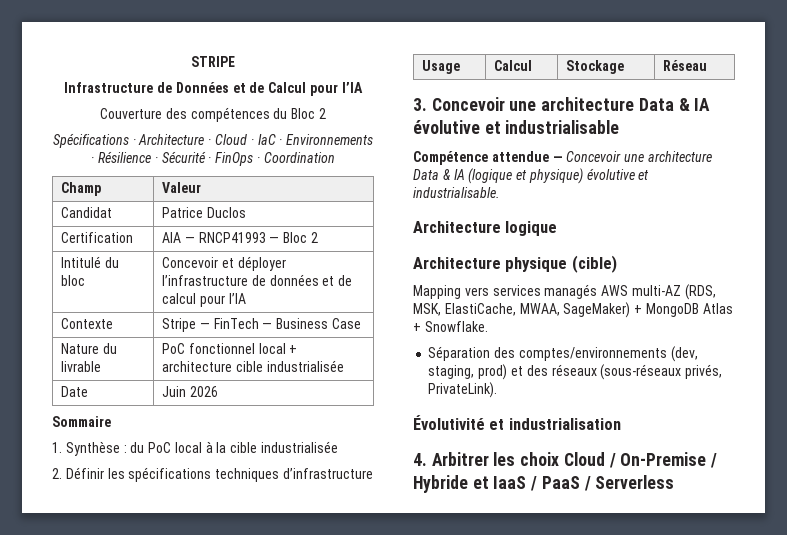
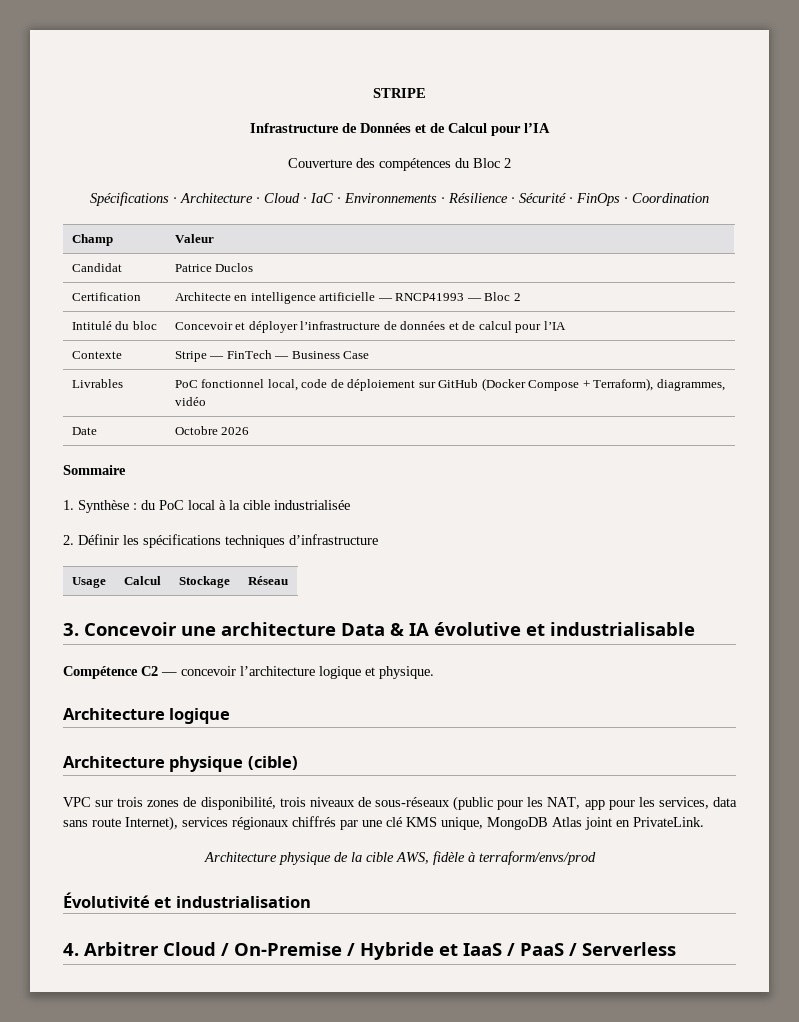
- Certification | AIA — RNCP41993 — Bloc 2
+ Certification | Architecte en intelligence artificielle — RNCP41993 — Bloc 2
- Nature du livrable | PoC fonctionnel local + architecture cible industrialisée
+ Livrables | PoC fonctionnel local, code de déploiement sur GitHub (Docker Compose + Terraform), diagrammes, vidéo
- Date | Juin 2026
+ Date | Octobre 2026
- Compétence attendue — Concevoir une architecture Data & IA (logique et physique) évolutive et industrialisable.
+ Compétence C2 — concevoir l’architecture logique et physique.
- Mapping vers services managés AWS multi-AZ (RDS, MSK, ElastiCache, MWAA, SageMaker) + MongoDB Atlas + Snowflake.
- Séparation des comptes/environnements (dev, staging, prod) et des réseaux (sous-réseaux privés, PrivateLink).
+ VPC sur trois zones de disponibilité, trois niveaux de sous-réseaux (public pour les NAT, app pour les services, data sans route Internet), services régionaux chiffrés par une clé KMS unique, MongoDB Atlas joint en PrivateLink.
+ Architecture physique de la cible AWS, fidèle à terraform/envs/prod
- 4. Arbitrer les choix Cloud / On-Premise / Hybride et IaaS / PaaS / Serverless
+ 4. Arbitrer Cloud / On-Premise / Hybride et IaaS / PaaS / Serverless

